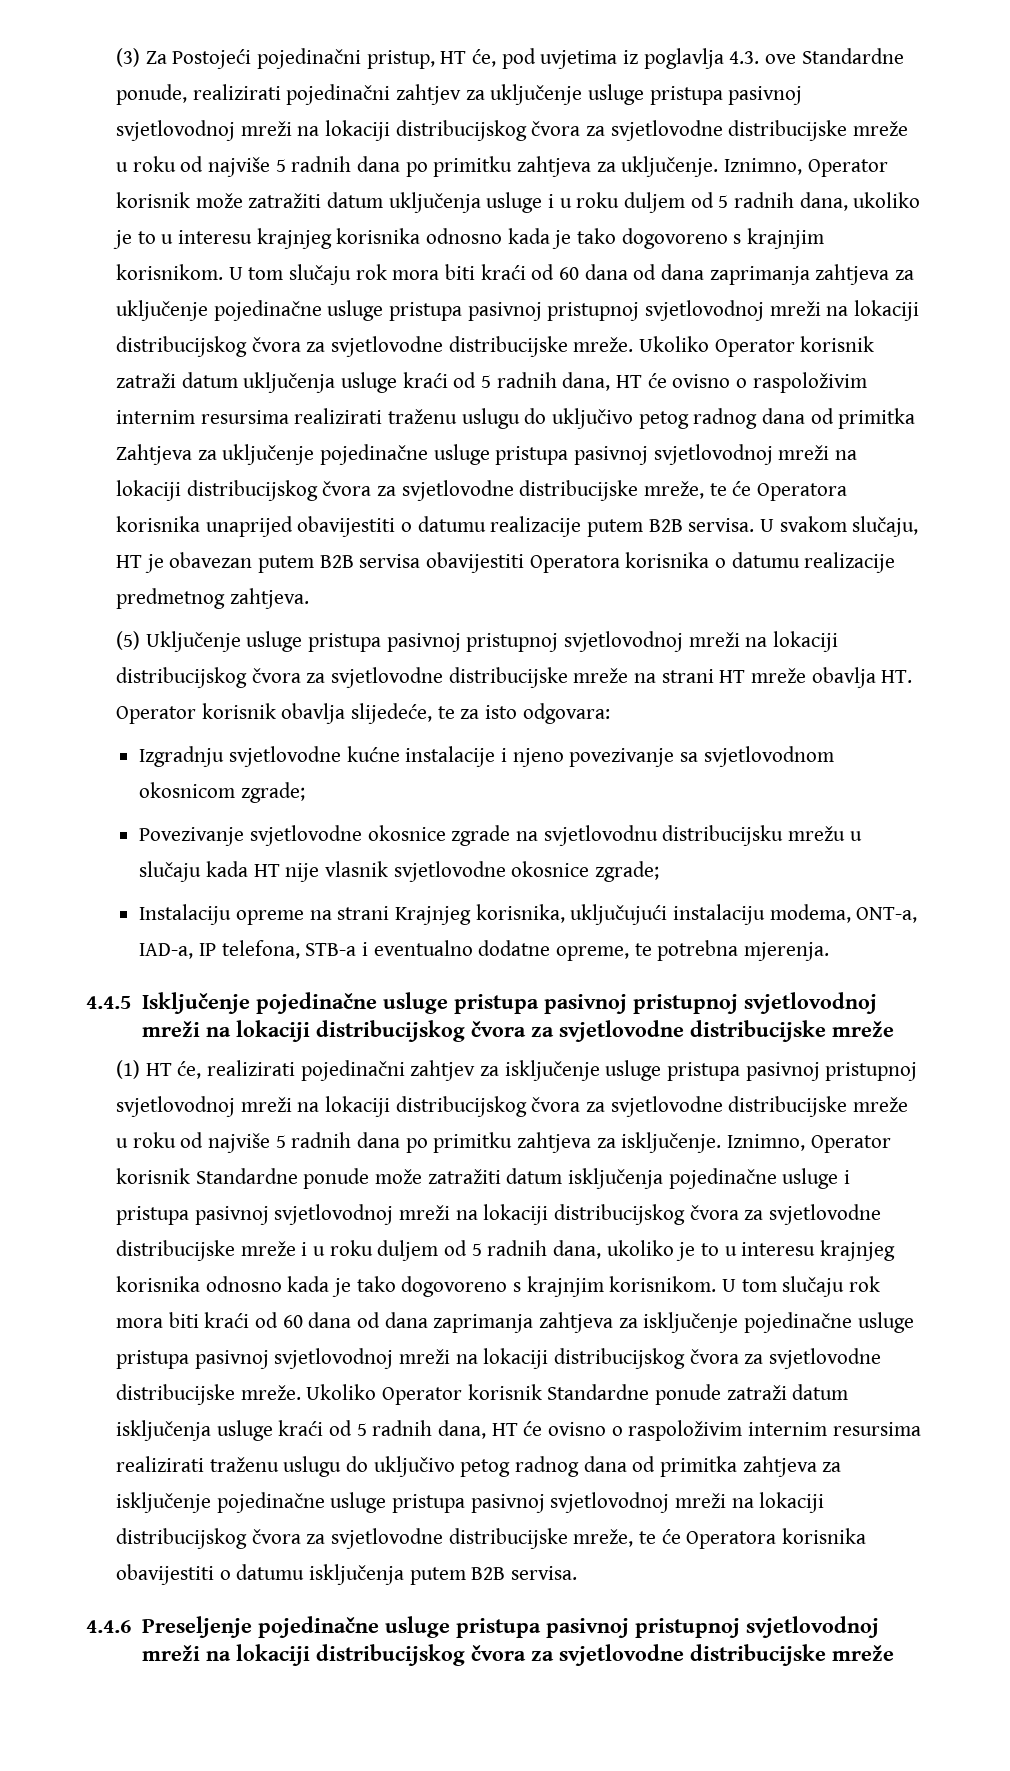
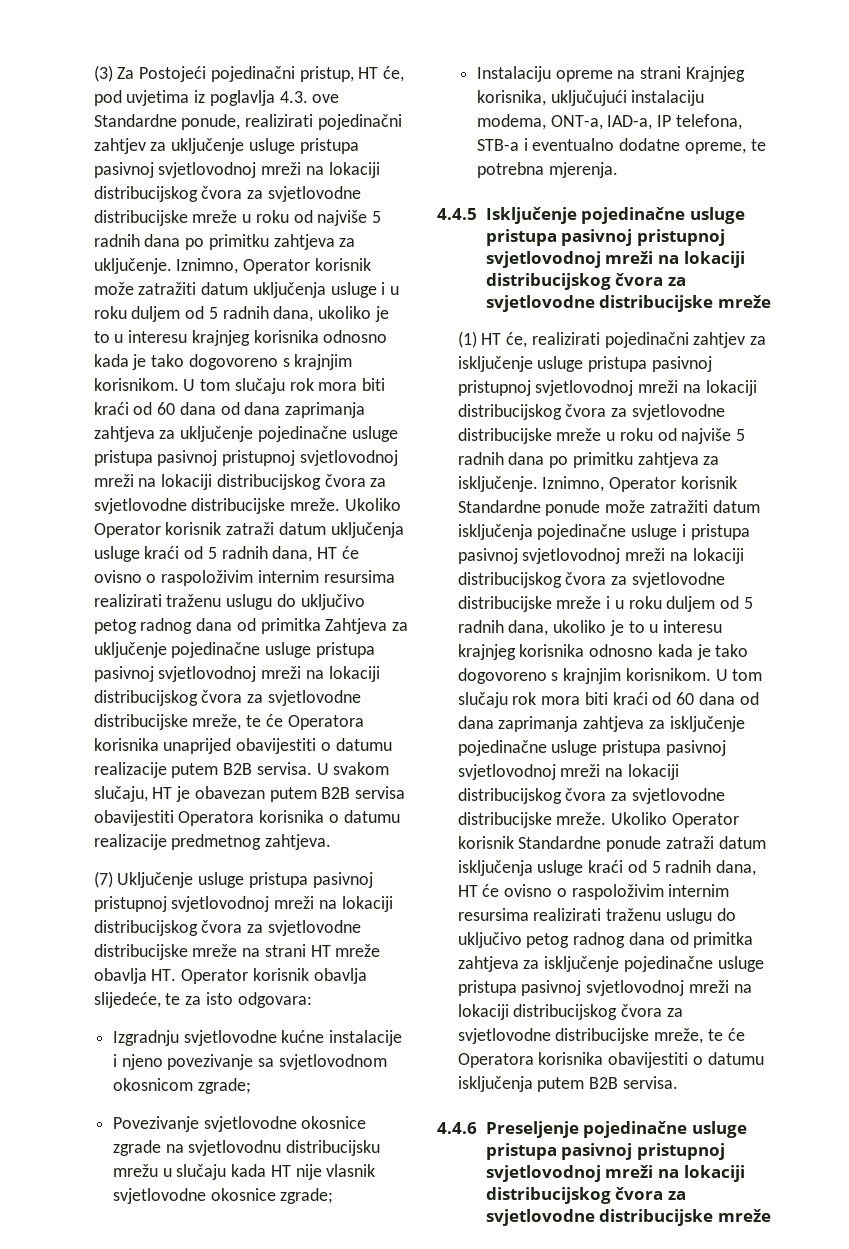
- (5) Uključenje usluge pristupa pasivnoj pristupnoj svjetlovodnoj mreži na lokaciji distribucijskog čvora za svjetlovodne distribucijske mreže na strani HT mreže obavlja HT. Operator korisnik obavlja slijedeće, te za isto odgovara:
+ (7) Uključenje usluge pristupa pasivnoj pristupnoj svjetlovodnoj mreži na lokaciji distribucijskog čvora za svjetlovodne distribucijske mreže na strani HT mreže obavlja HT. Operator korisnik obavlja slijedeće, te za isto odgovara:

